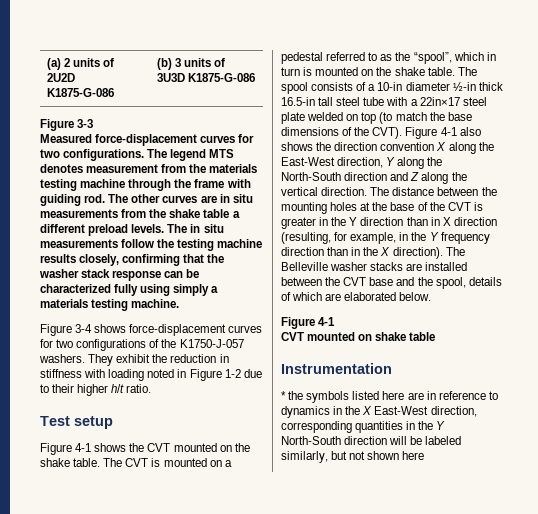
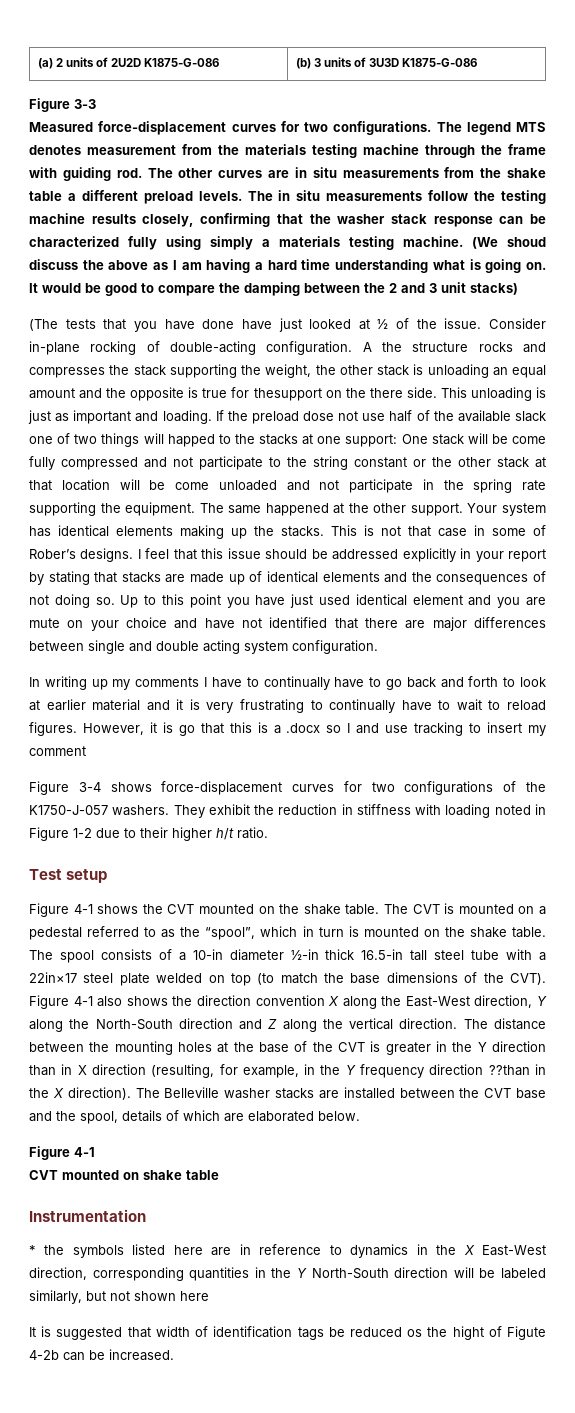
+ (We shoud discuss the above as I am having a hard time understanding what is going on. It would be good to compare the damping between the 2 and 3 unit stacks)
+ (The tests that you have done have just looked at ½ of the issue. Consider in-plane rocking of double-acting configuration. A the structure rocks and compresses the stack supporting the weight, the other stack is unloading an equal amount and the opposite is true for thesupport on the there side. This unloading is just as important and loading. If the preload dose not use half of the available slack one of two things will happed to the stacks at one support: One stack will be come fully compressed and not participate to the string constant or the other stack at that location will be come unloaded and not participate in the spring rate supporting the equipment. The same happened at the other support. Your system has identical elements making up the stacks. This is not that case in some of Rober’s designs. I feel that this issue should be addressed explicitly in your report by stating that stacks are made up of identical elements and the consequences of not doing so. Up to this point you have just used identical element and you are mute on your choice and have not identified that there are major differences between single and double acting system configuration.
+ In writing up my comments I have to continually have to go back and forth to look at earlier material and it is very frustrating to continually have to wait to reload figures. However, it is go that this is a .docx so I and use tracking to insert my comment
- The distance between the mounting holes at the base of the CVT is greater in the Y direction than in X direction (resulting, for example, in the Y frequency direction than in the X direction).
+ The distance between the mounting holes at the base of the CVT is greater in the Y direction than in X direction (resulting, for example, in the Y frequency direction ??than in the X direction).
+ It is suggested that width of identification tags be reduced os the hight of Figute 4-2b can be increased.

